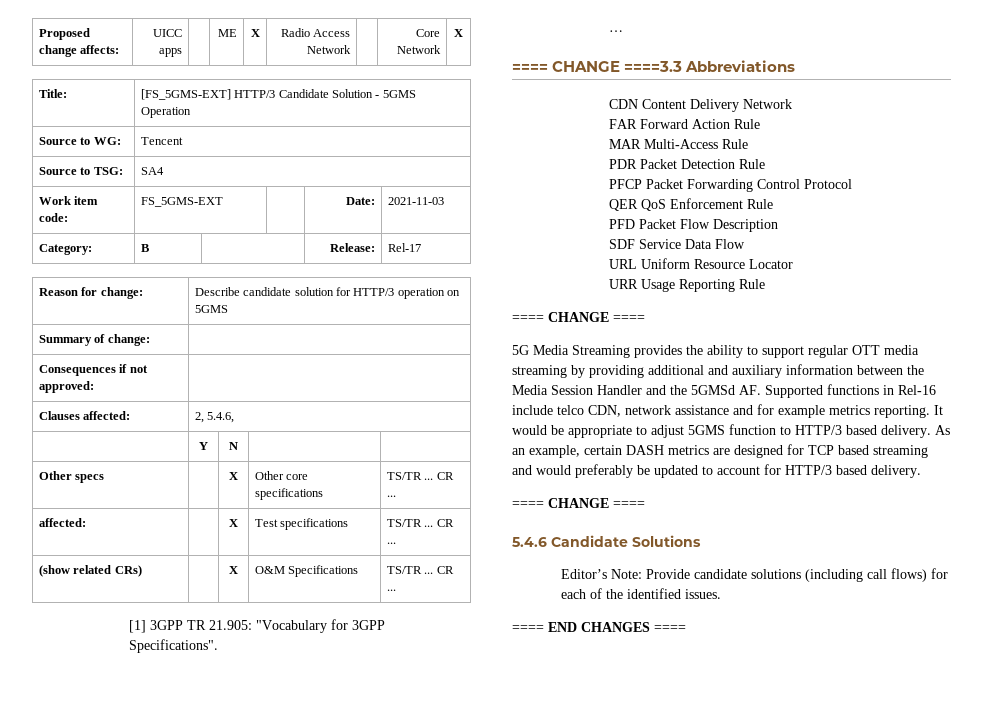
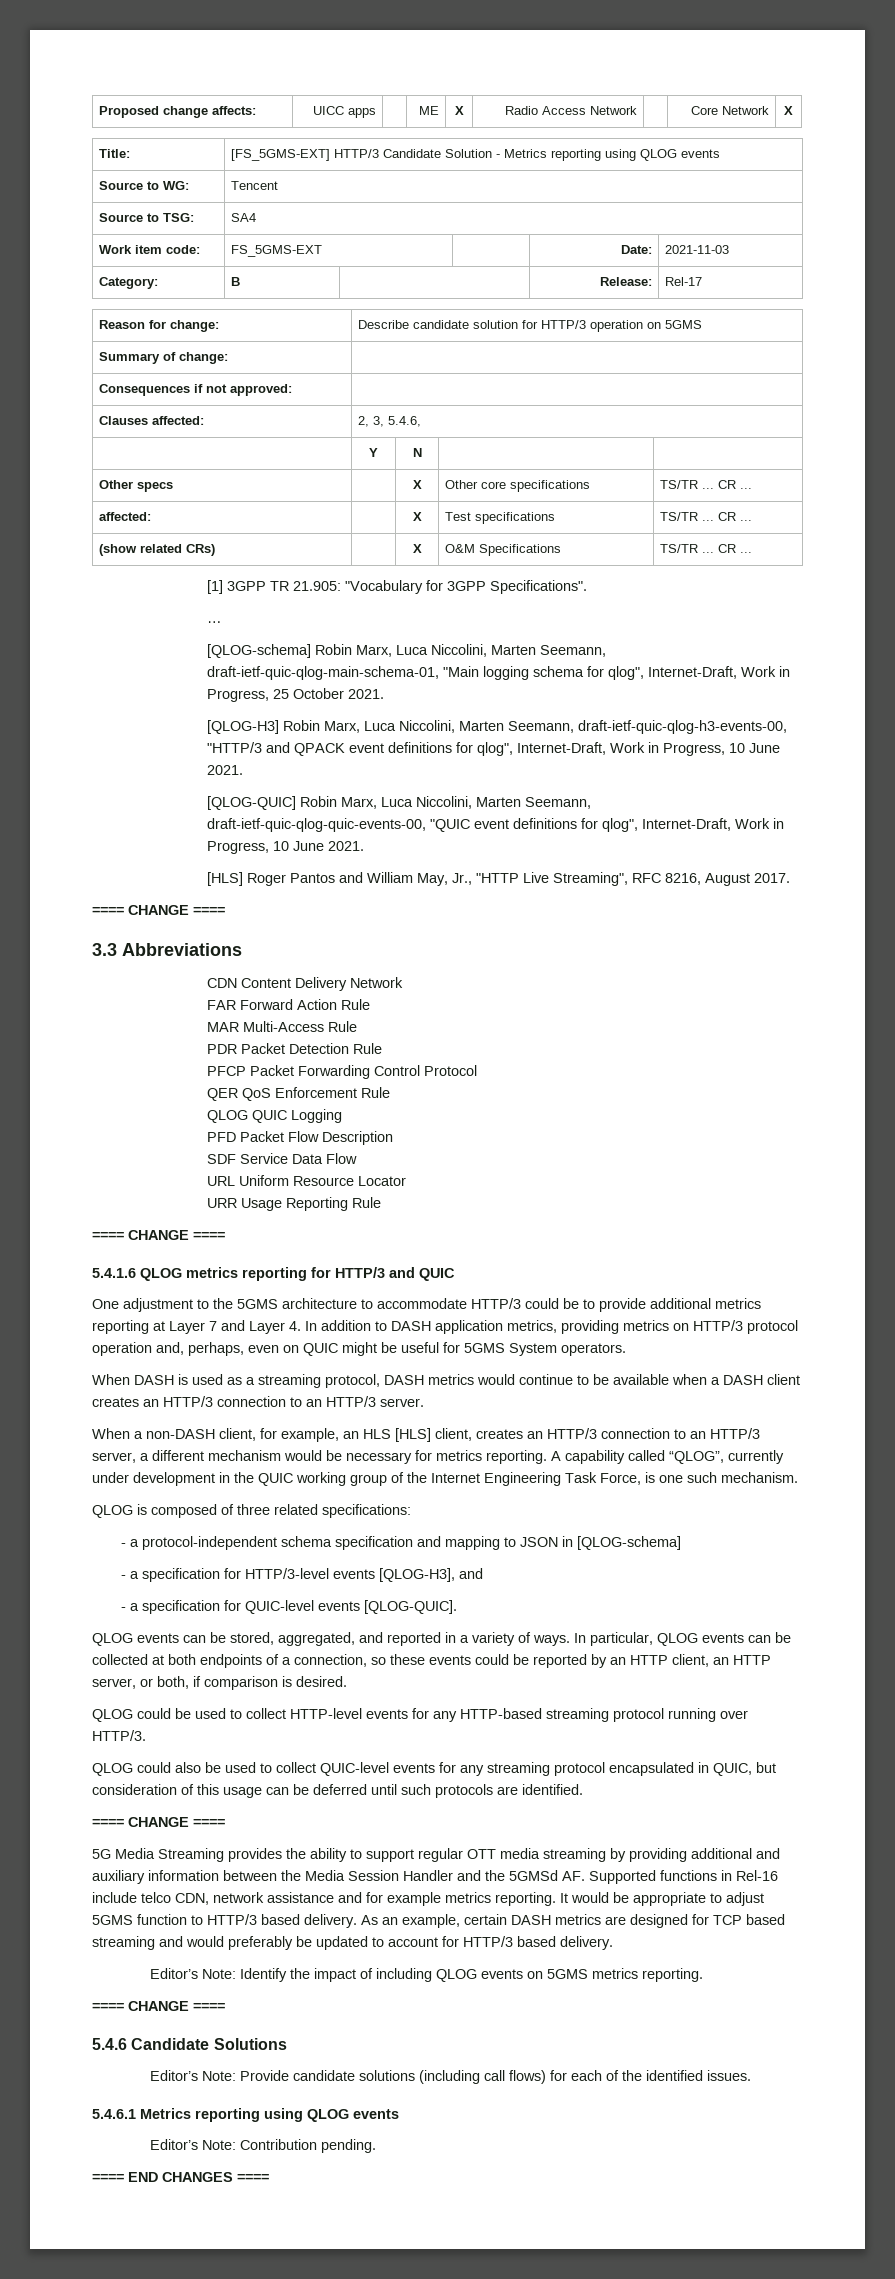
- Title: | [FS_5GMS-EXT] HTTP/3 Candidate Solution - 5GMS Operation
+ Title: | [FS_5GMS-EXT] HTTP/3 Candidate Solution - Metrics reporting using QLOG events
- Clauses affected: | 2, 5.4.6,
+ Clauses affected: | 2, 3, 5.4.6,
- ==== CHANGE ====3.3 Abbreviations
+ [QLOG-schema] Robin Marx, Luca Niccolini, Marten Seemann, draft-ietf-quic-qlog-main-schema-01, "Main logging schema for qlog", Internet-Draft, Work in Progress, 25 October 2021.
+ [QLOG-H3] Robin Marx, Luca Niccolini, Marten Seemann, draft-ietf-quic-qlog-h3-events-00, "HTTP/3 and QPACK event definitions for qlog", Internet-Draft, Work in Progress, 10 June 2021.
+ [QLOG-QUIC] Robin Marx, Luca Niccolini, Marten Seemann, draft-ietf-quic-qlog-quic-events-00, "QUIC event definitions for qlog", Internet-Draft, Work in Progress, 10 June 2021.
+ [HLS] Roger Pantos and William May, Jr., "HTTP Live Streaming", RFC 8216, August 2017.
+ ==== CHANGE ====
+ 3.3 Abbreviations
+ QLOG QUIC Logging
+ 5.4.1.6 QLOG metrics reporting for HTTP/3 and QUIC
+ One adjustment to the 5GMS architecture to accommodate HTTP/3 could be to provide additional metrics reporting at Layer 7 and Layer 4. In addition to DASH application metrics, providing metrics on HTTP/3 protocol operation and, perhaps, even on QUIC might be useful for 5GMS System operators.
+ When DASH is used as a streaming protocol, DASH metrics would continue to be available when a DASH client creates an HTTP/3 connection to an HTTP/3 server.
+ When a non-DASH client, for example, an HLS [HLS] client, creates an HTTP/3 connection to an HTTP/3 server, a different mechanism would be necessary for metrics reporting. A capability called “QLOG”, currently under development in the QUIC working group of the Internet Engineering Task Force, is one such mechanism.
+ QLOG is composed of three related specifications:
+ - a protocol-independent schema specification and mapping to JSON in [QLOG-schema]
+ - a specification for HTTP/3-level events [QLOG-H3], and
+ - a specification for QUIC-level events [QLOG-QUIC].
+ QLOG events can be stored, aggregated, and reported in a variety of ways. In particular, QLOG events can be collected at both endpoints of a connection, so these events could be reported by an HTTP client, an HTTP server, or both, if comparison is desired.
+ QLOG could be used to collect HTTP-level events for any HTTP-based streaming protocol running over HTTP/3.
+ QLOG could also be used to collect QUIC-level events for any streaming protocol encapsulated in QUIC, but consideration of this usage can be deferred until such protocols are identified.
+ ==== CHANGE ====
+ Editor’s Note: Identify the impact of including QLOG events on 5GMS metrics reporting.
+ 5.4.6.1 Metrics reporting using QLOG events
+ Editor’s Note: Contribution pending.

